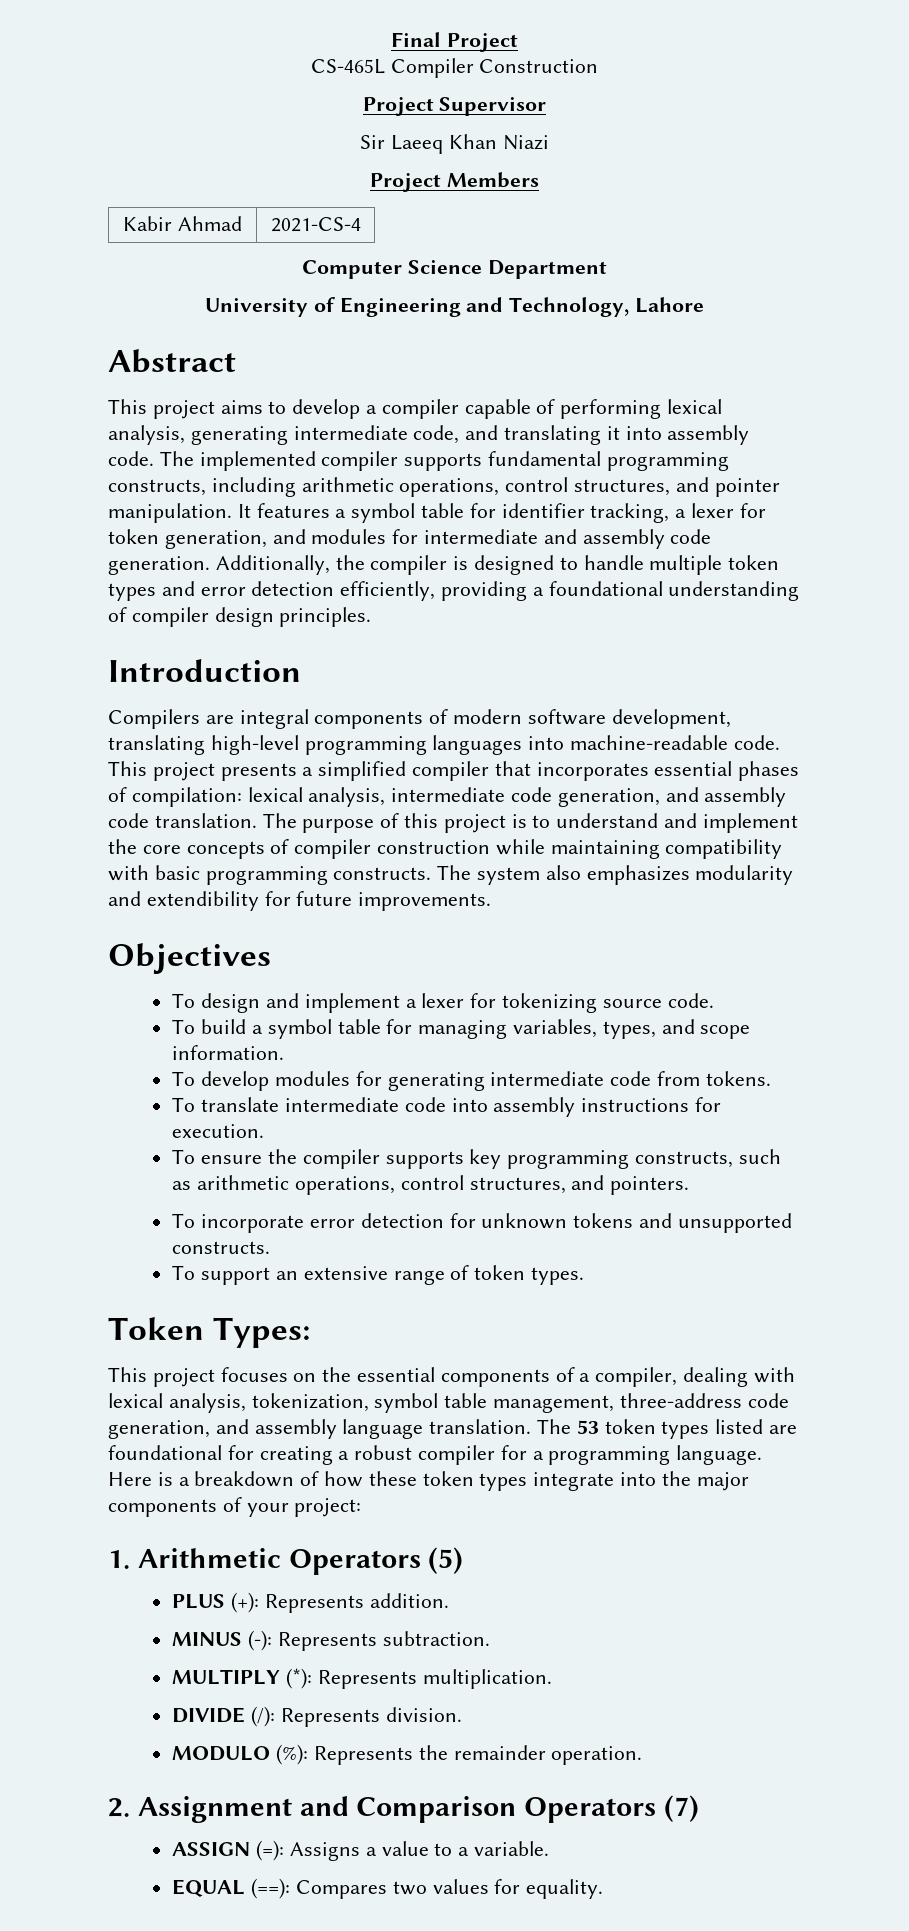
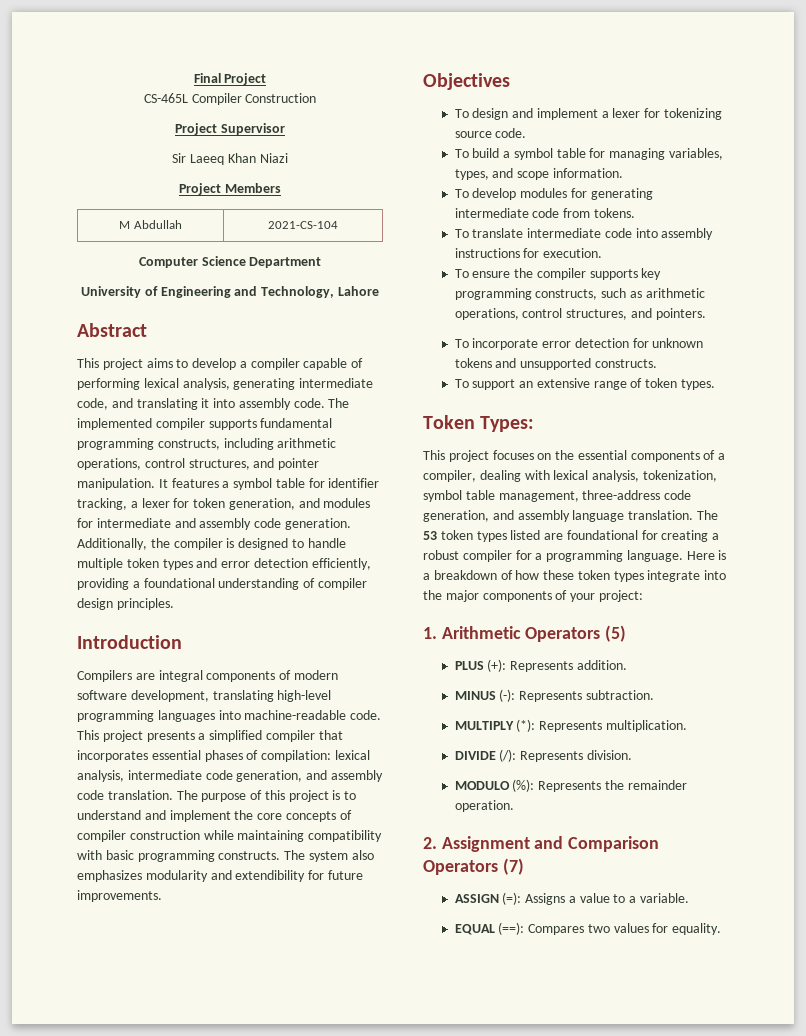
- Kabir Ahmad | 2021-CS-4
+ M Abdullah | 2021-CS-104

